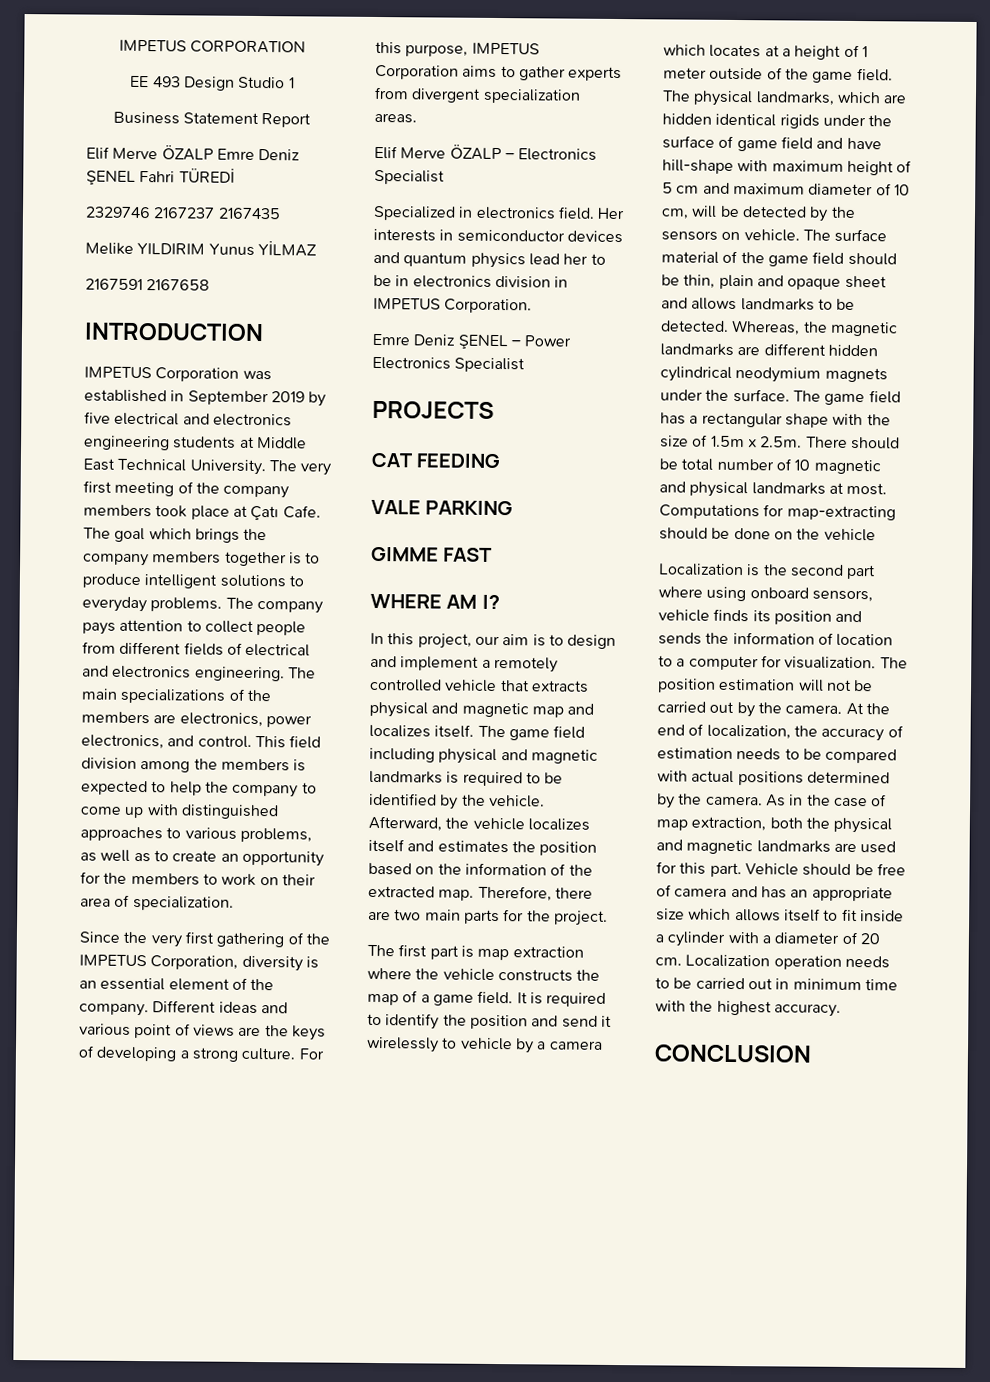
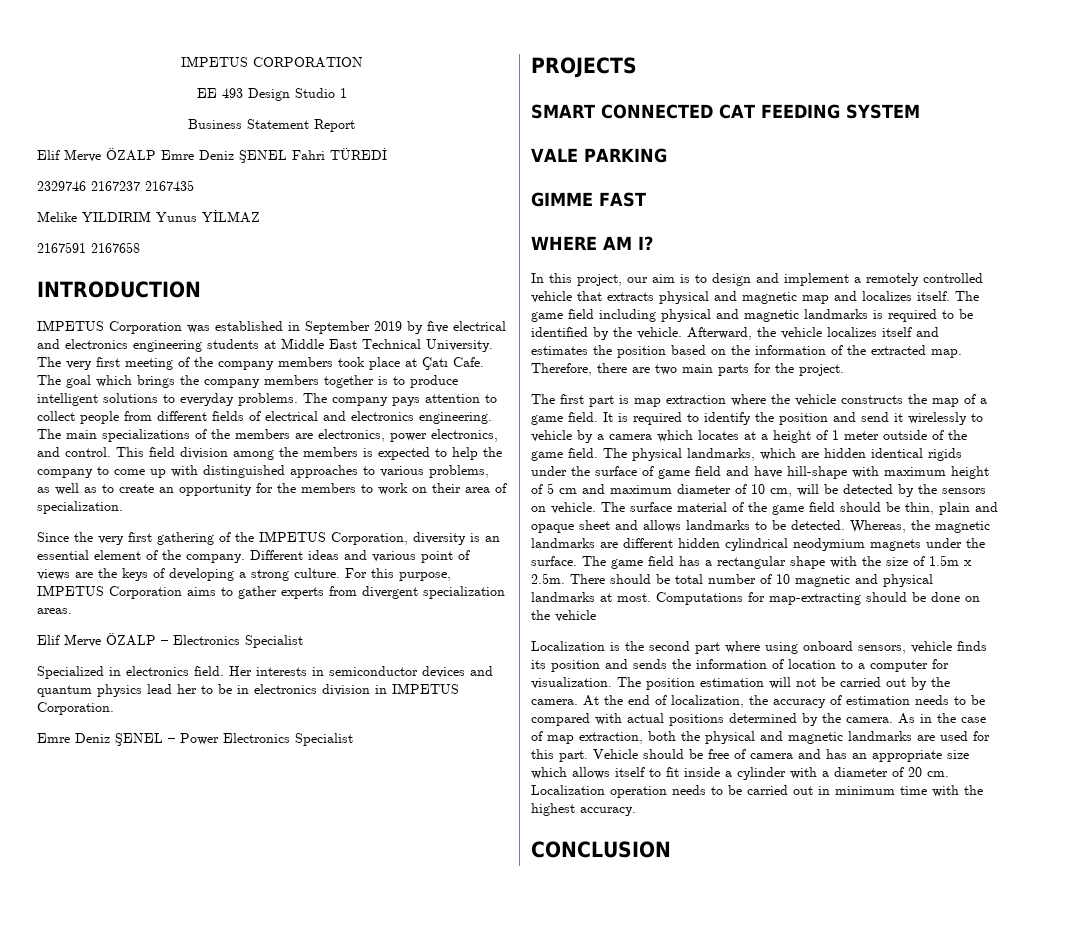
- CAT FEEDING
+ SMART CONNECTED CAT FEEDING SYSTEM

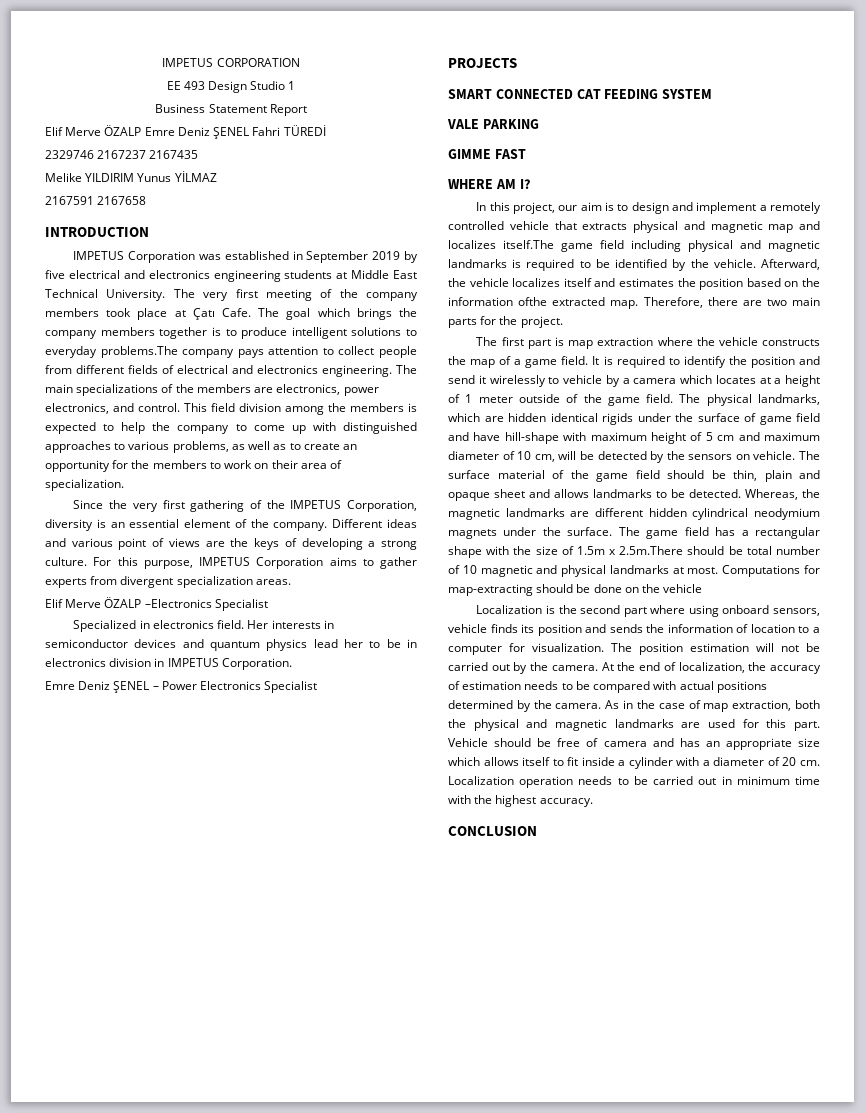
- The goal which brings the company members together is to produce intelligent solutions to everyday problems. The company pays attention to collect people from different fields of electrical and electronics engineering.
+ The goal which brings the company members together is to produce intelligent solutions to everyday problems.The company pays attention to collect people from different fields of electrical and electronics engineering.
- Elif Merve ÖZALP – Electronics Specialist
+ Elif Merve ÖZALP –Electronics Specialist
- In this project, our aim is to design and implement a remotely controlled vehicle that extracts physical and magnetic map and localizes itself. The game field including physical and magnetic landmarks is required to be identified by the vehicle.
+ In this project, our aim is to design and implement a remotely controlled vehicle that extracts physical and magnetic map and localizes itself.The game field including physical and magnetic landmarks is required to be identified by the vehicle.
- Afterward, the vehicle localizes itself and estimates the position based on the information of the extracted map.
+ Afterward, the vehicle localizes itself and estimates the position based on the information ofthe extracted map.
- The game field has a rectangular shape with the size of 1.5m x 2.5m. There should be total number of 10 magnetic and physical landmarks at most.
+ The game field has a rectangular shape with the size of 1.5m x 2.5m.There should be total number of 10 magnetic and physical landmarks at most.

